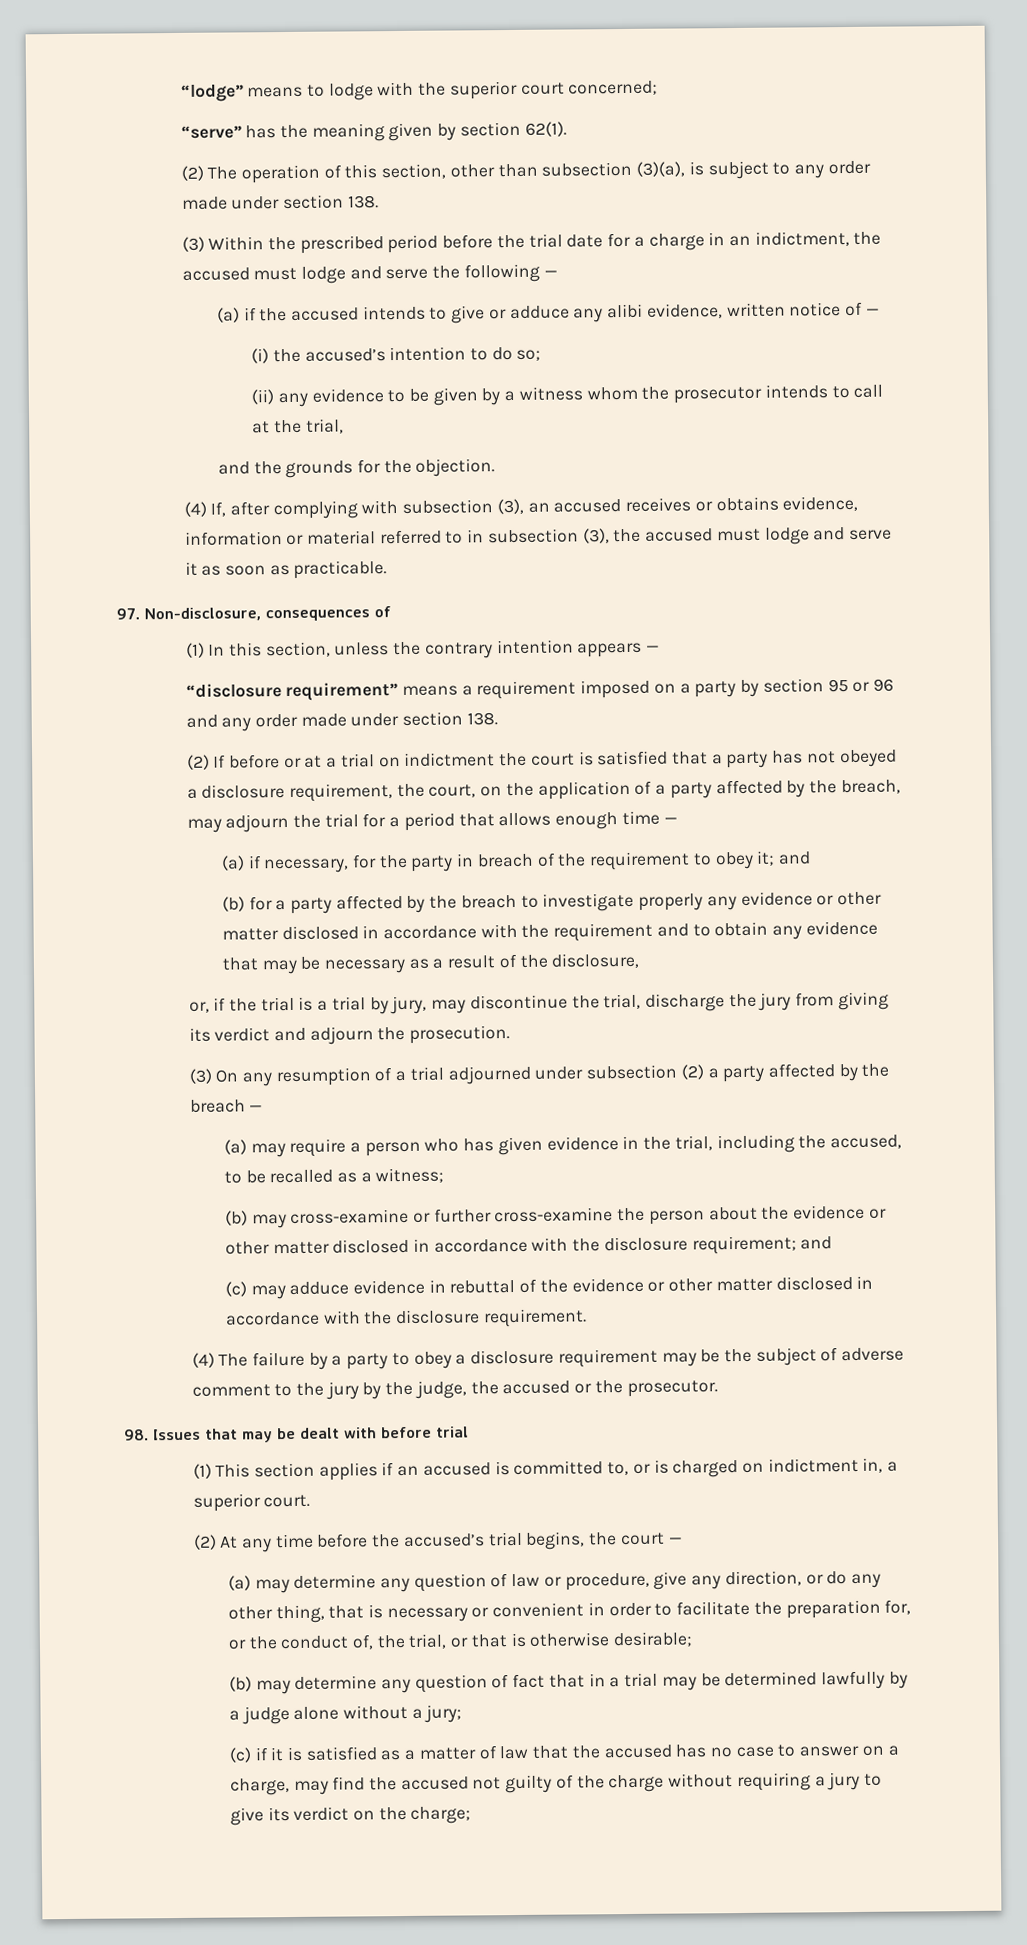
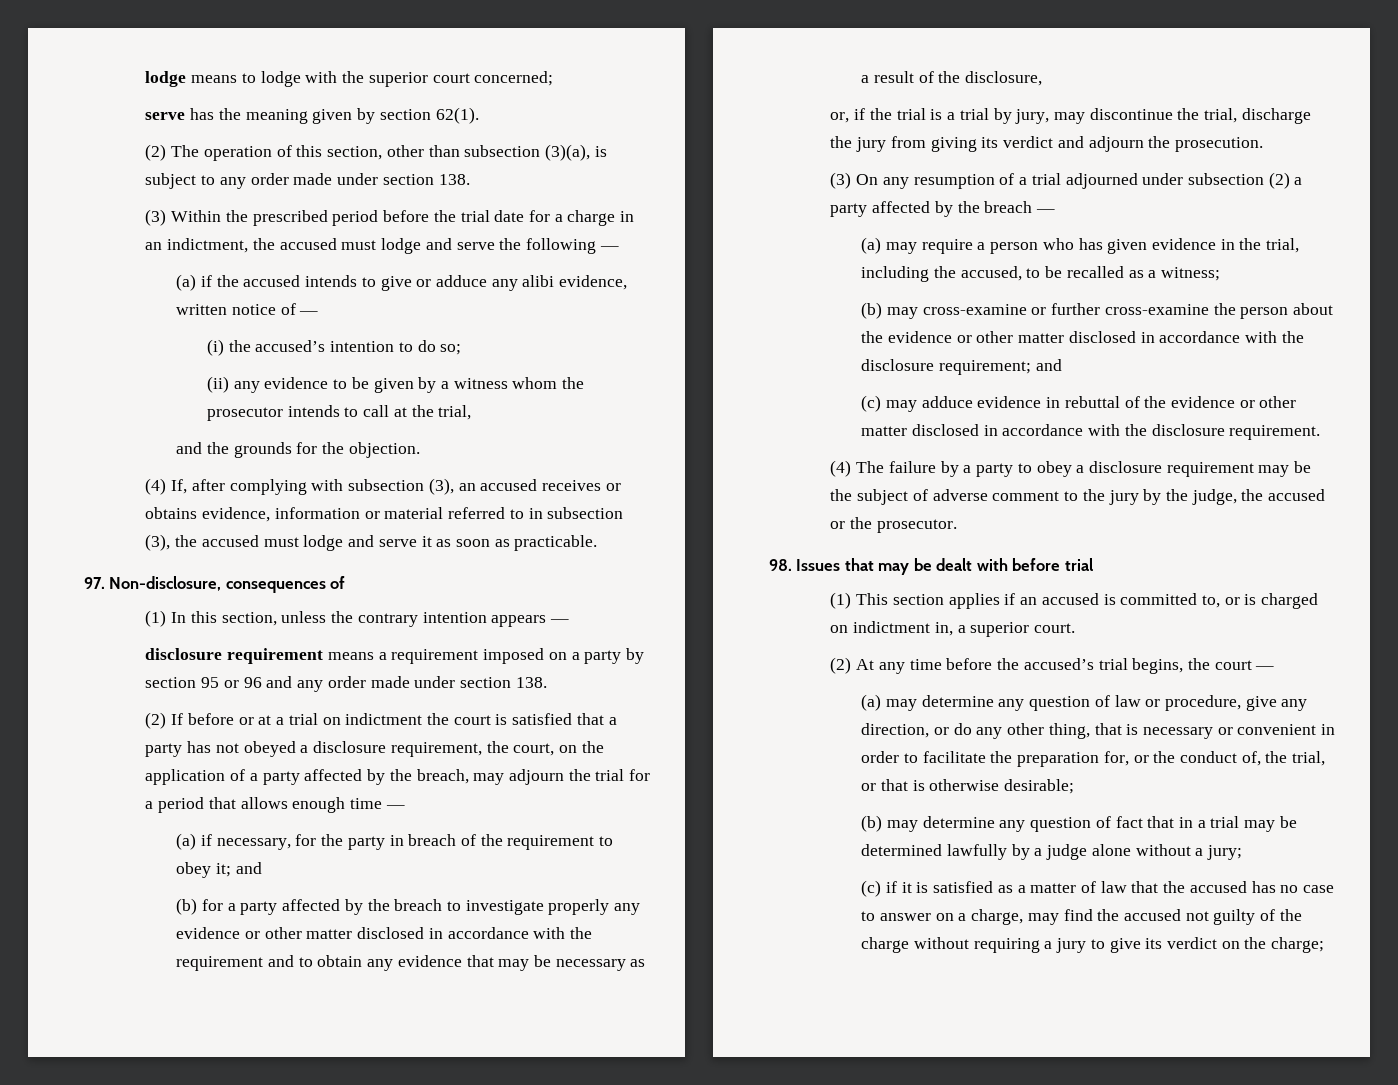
- “lodge” means to lodge with the superior court concerned;
+ lodge means to lodge with the superior court concerned;
- “serve” has the meaning given by section 62(1).
+ serve has the meaning given by section 62(1).
- “disclosure requirement” means a requirement imposed on a party by section 95 or 96 and any order made under section 138.
+ disclosure requirement means a requirement imposed on a party by section 95 or 96 and any order made under section 138.

